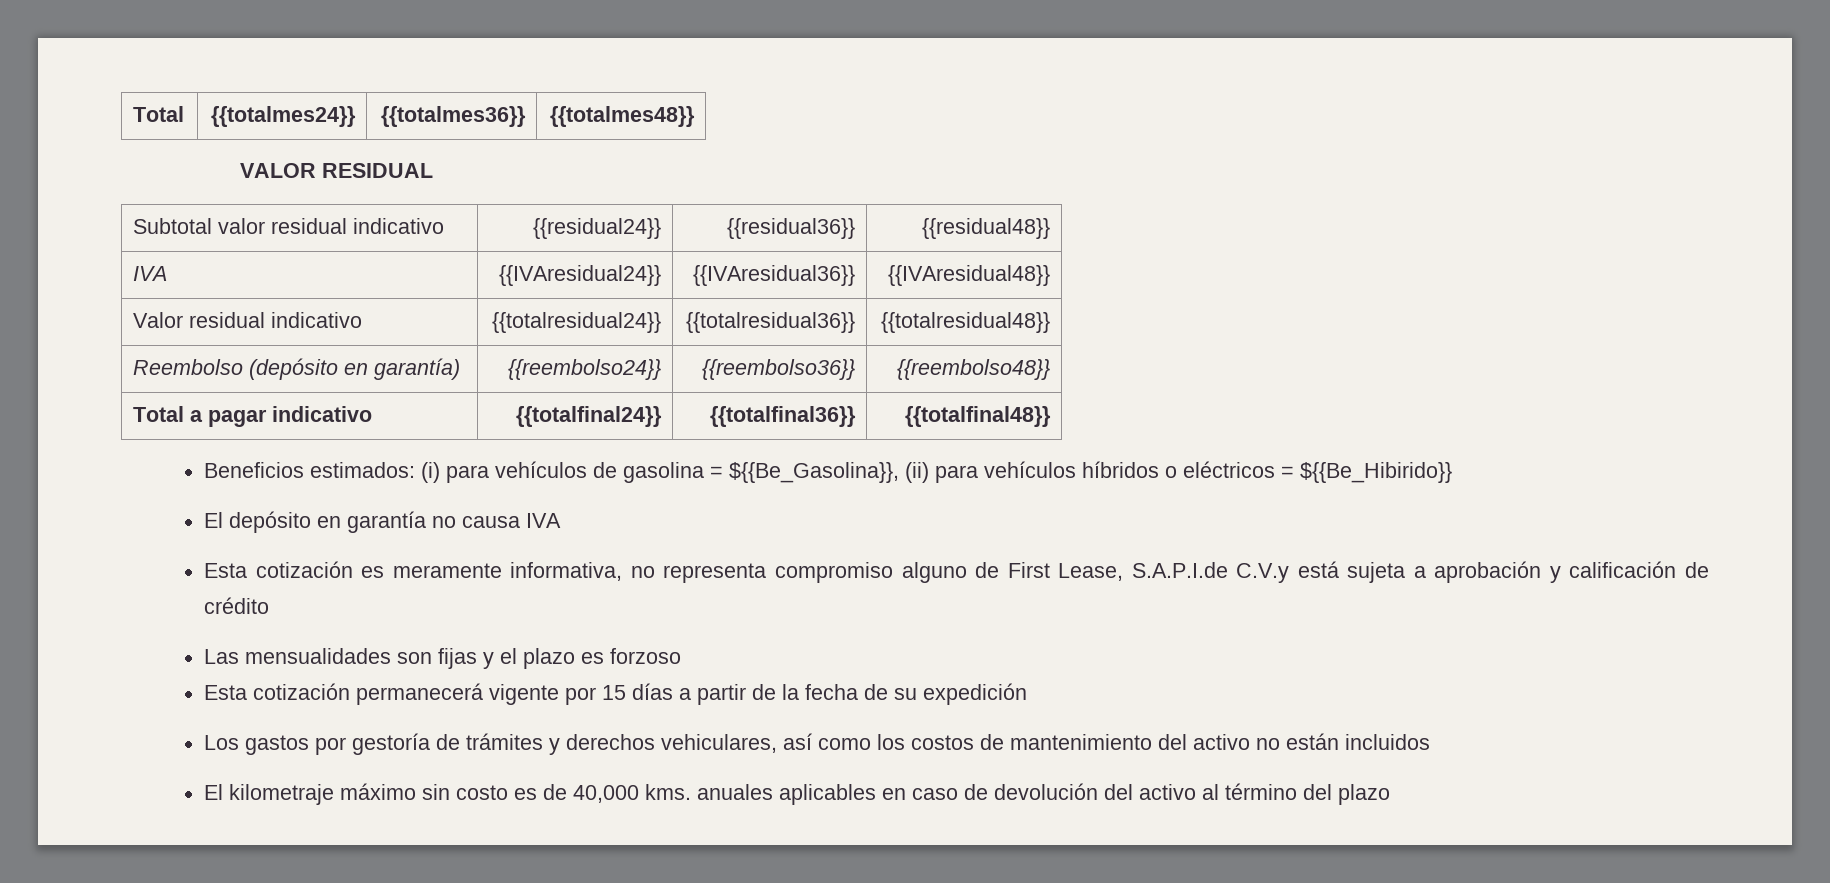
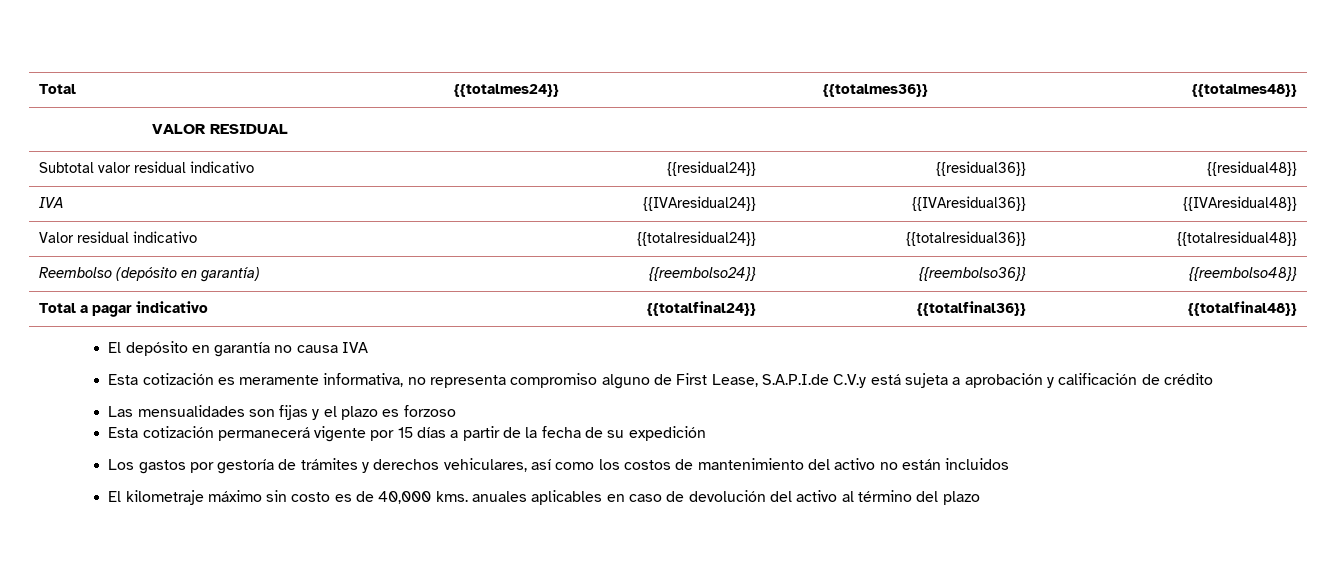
- Beneficios estimados: (i) para vehículos de gasolina = ${{Be_Gasolina}}, (ii) para vehículos híbridos o eléctricos = ${{Be_Hibirido}}

